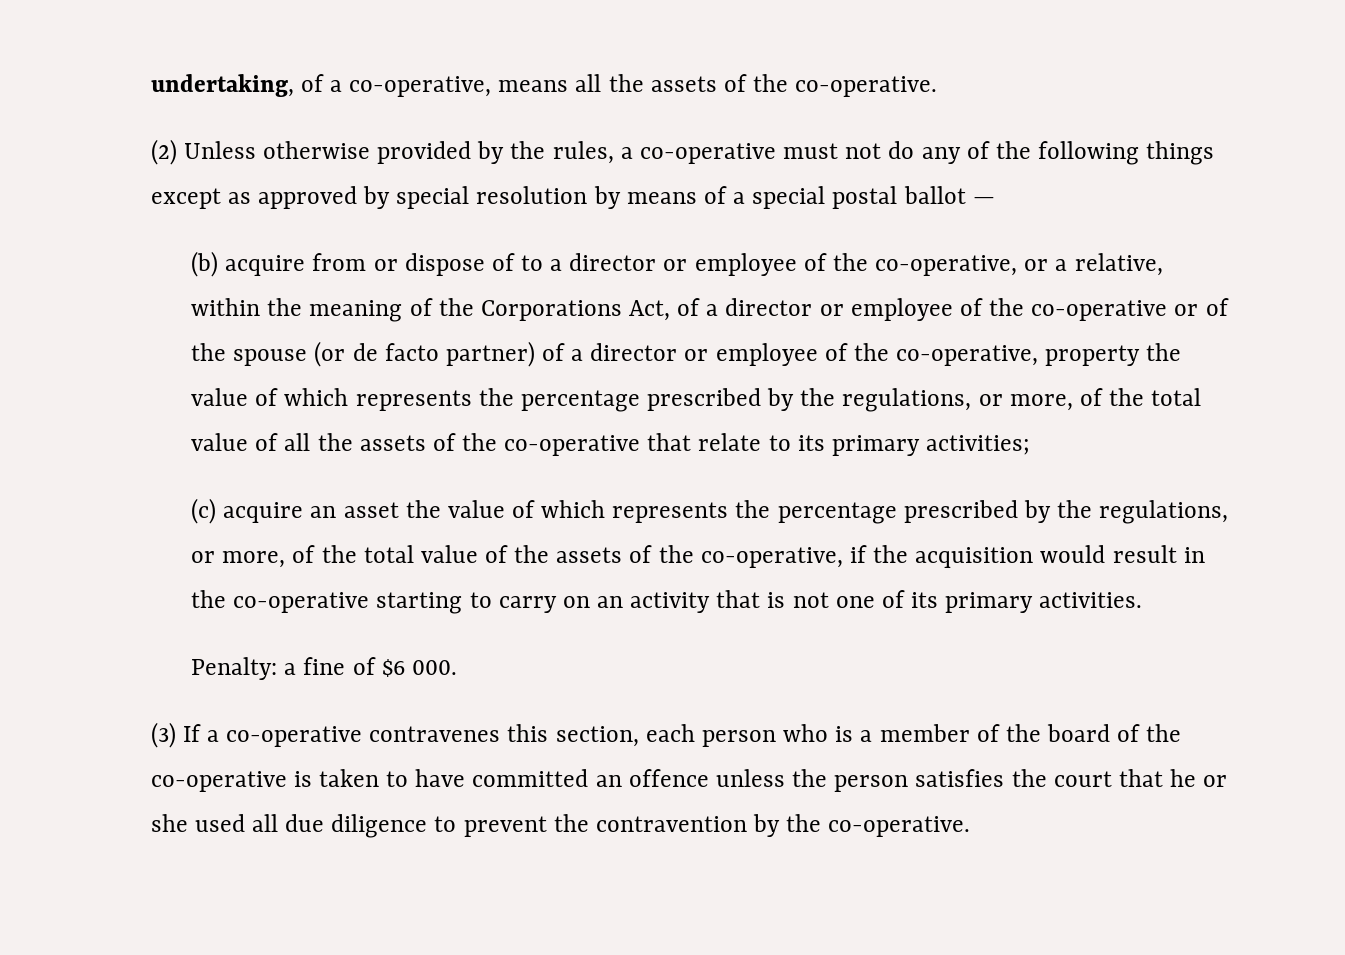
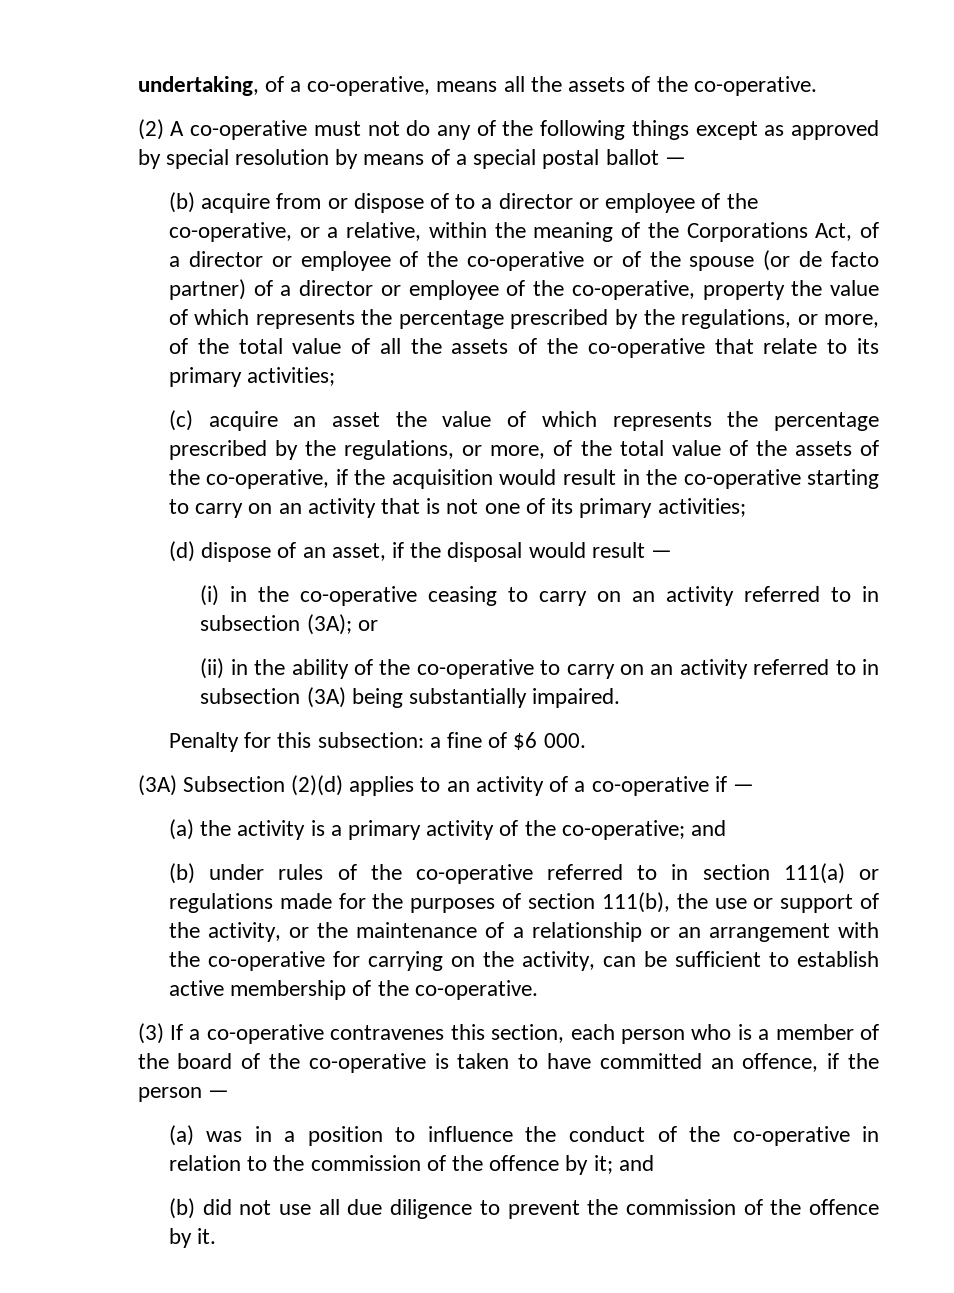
- (2) Unless otherwise provided by the rules, a co-operative must not do any of the following things except as approved by special resolution by means of a special postal ballot —
+ (2) A co-operative must not do any of the following things except as approved by special resolution by means of a special postal ballot —
- (c) acquire an asset the value of which represents the percentage prescribed by the regulations, or more, of the total value of the assets of the co-operative, if the acquisition would result in the co-operative starting to carry on an activity that is not one of its primary activities.
- Penalty: a fine of $6 000.
+ (c) acquire an asset the value of which represents the percentage prescribed by the regulations, or more, of the total value of the assets of the co-operative, if the acquisition would result in the co-operative starting to carry on an activity that is not one of its primary activities;
+ (d) dispose of an asset, if the disposal would result —
+ (i) in the co-operative ceasing to carry on an activity referred to in subsection (3A); or
+ (ii) in the ability of the co-operative to carry on an activity referred to in subsection (3A) being substantially impaired.
+ Penalty for this subsection: a fine of $6 000.
+ (3A) Subsection (2)(d) applies to an activity of a co-operative if —
+ (a) the activity is a primary activity of the co-operative; and
+ (b) under rules of the co-operative referred to in section 111(a) or regulations made for the purposes of section 111(b), the use or support of the activity, or the maintenance of a relationship or an arrangement with the co-operative for carrying on the activity, can be sufficient to establish active membership of the co-operative.
- (3) If a co-operative contravenes this section, each person who is a member of the board of the co-operative is taken to have committed an offence unless the person satisfies the court that he or she used all due diligence to prevent the contravention by the co-operative.
+ (3) If a co-operative contravenes this section, each person who is a member of the board of the co-operative is taken to have committed an offence, if the person —
+ (a) was in a position to influence the conduct of the co-operative in relation to the commission of the offence by it; and
+ (b) did not use all due diligence to prevent the commission of the offence by it.

